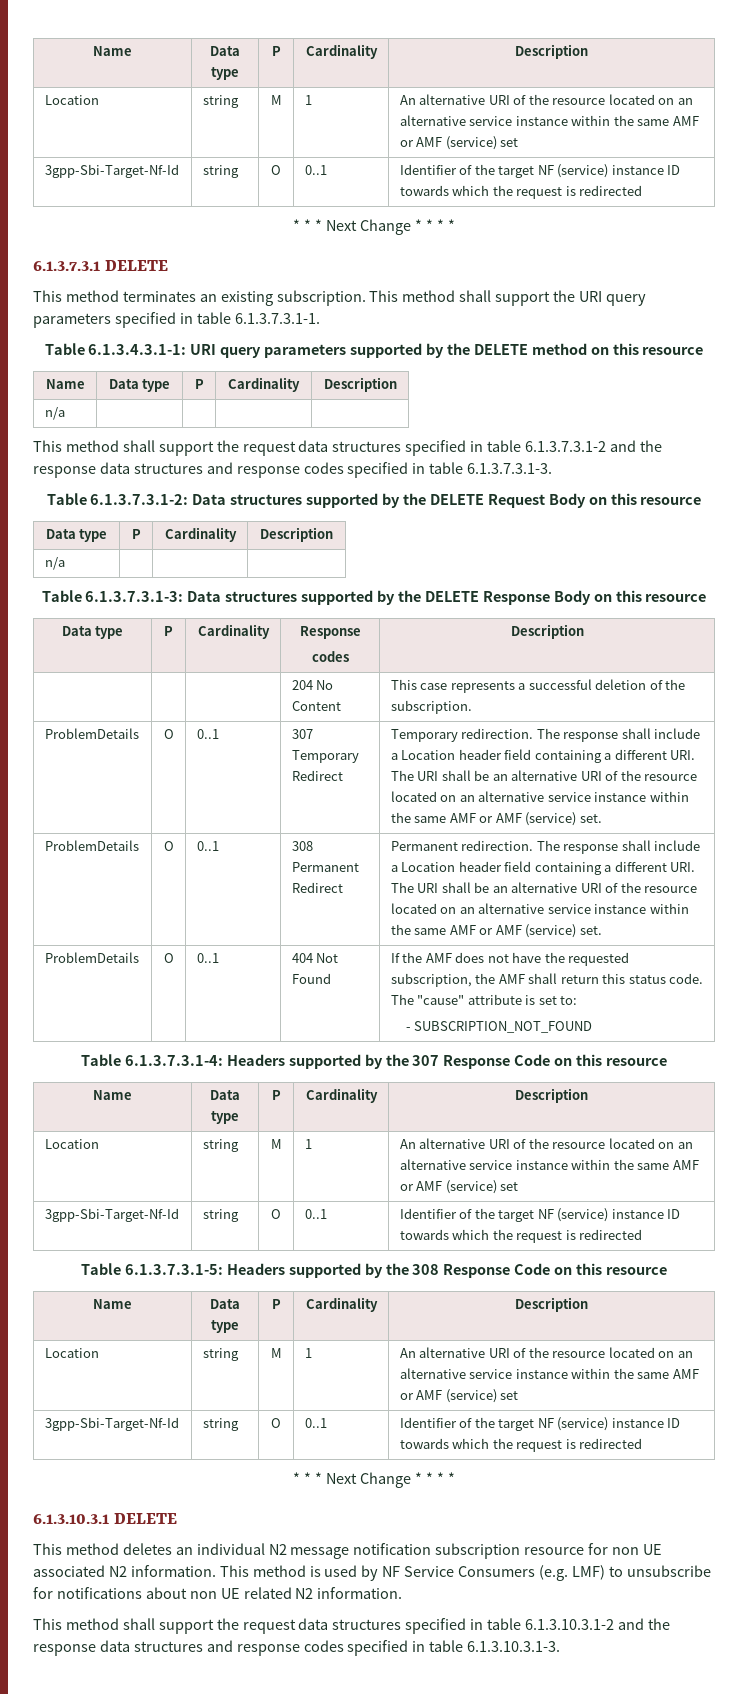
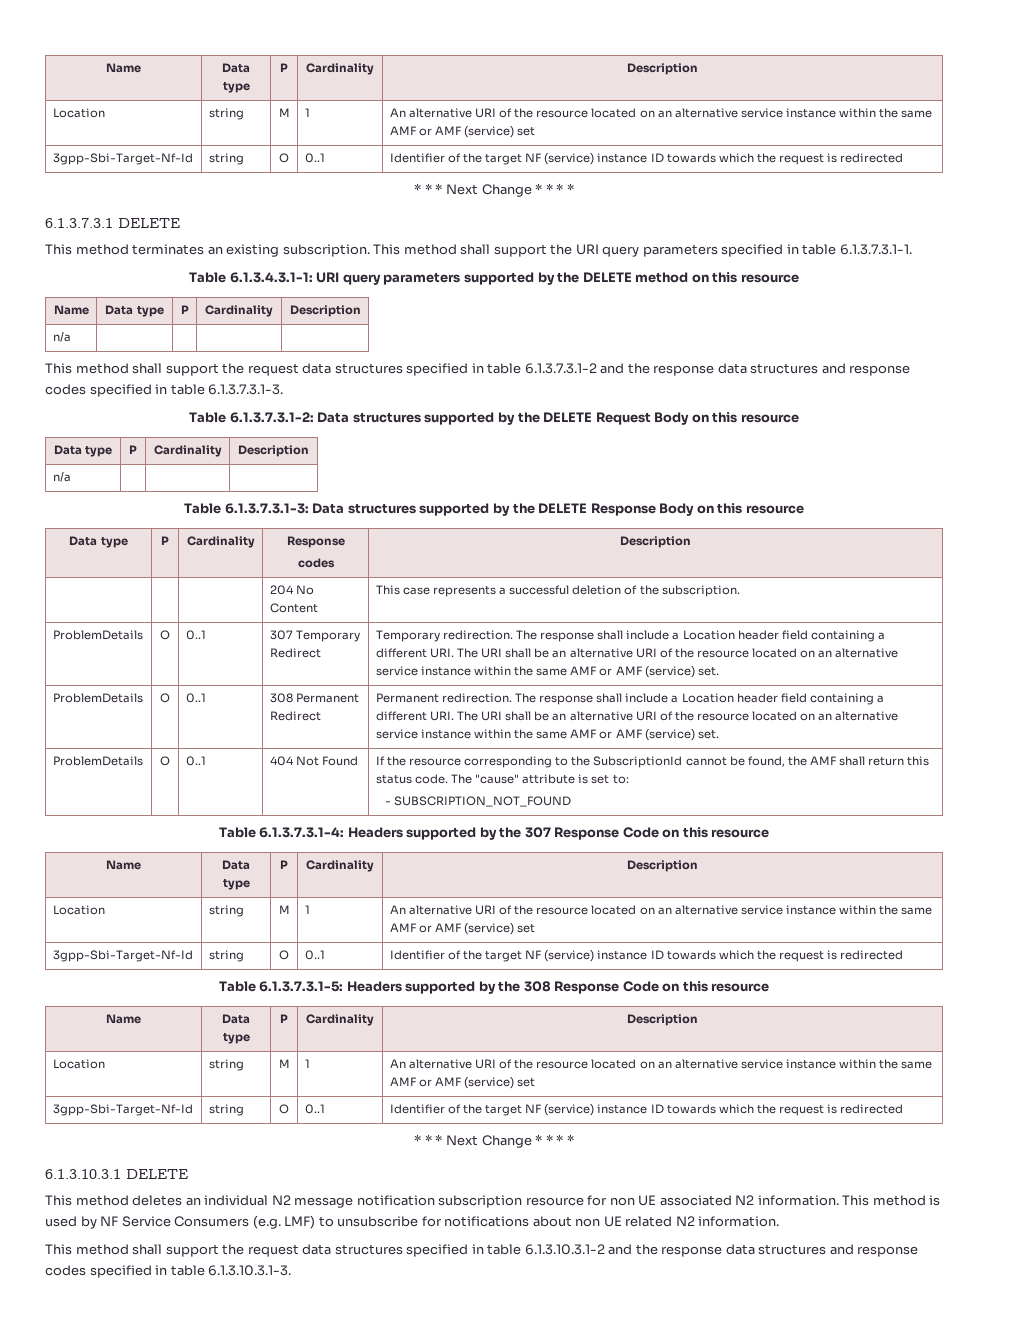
- ProblemDetails | O | 0..1 | 404 Not Found | If the AMF does not have the requested subscription, the AMF shall return this status code. The "cause" attribute is set to:
+ ProblemDetails | O | 0..1 | 404 Not Found | If the resource corresponding to the SubscriptionId cannot be found, the AMF shall return this status code. The "cause" attribute is set to:

